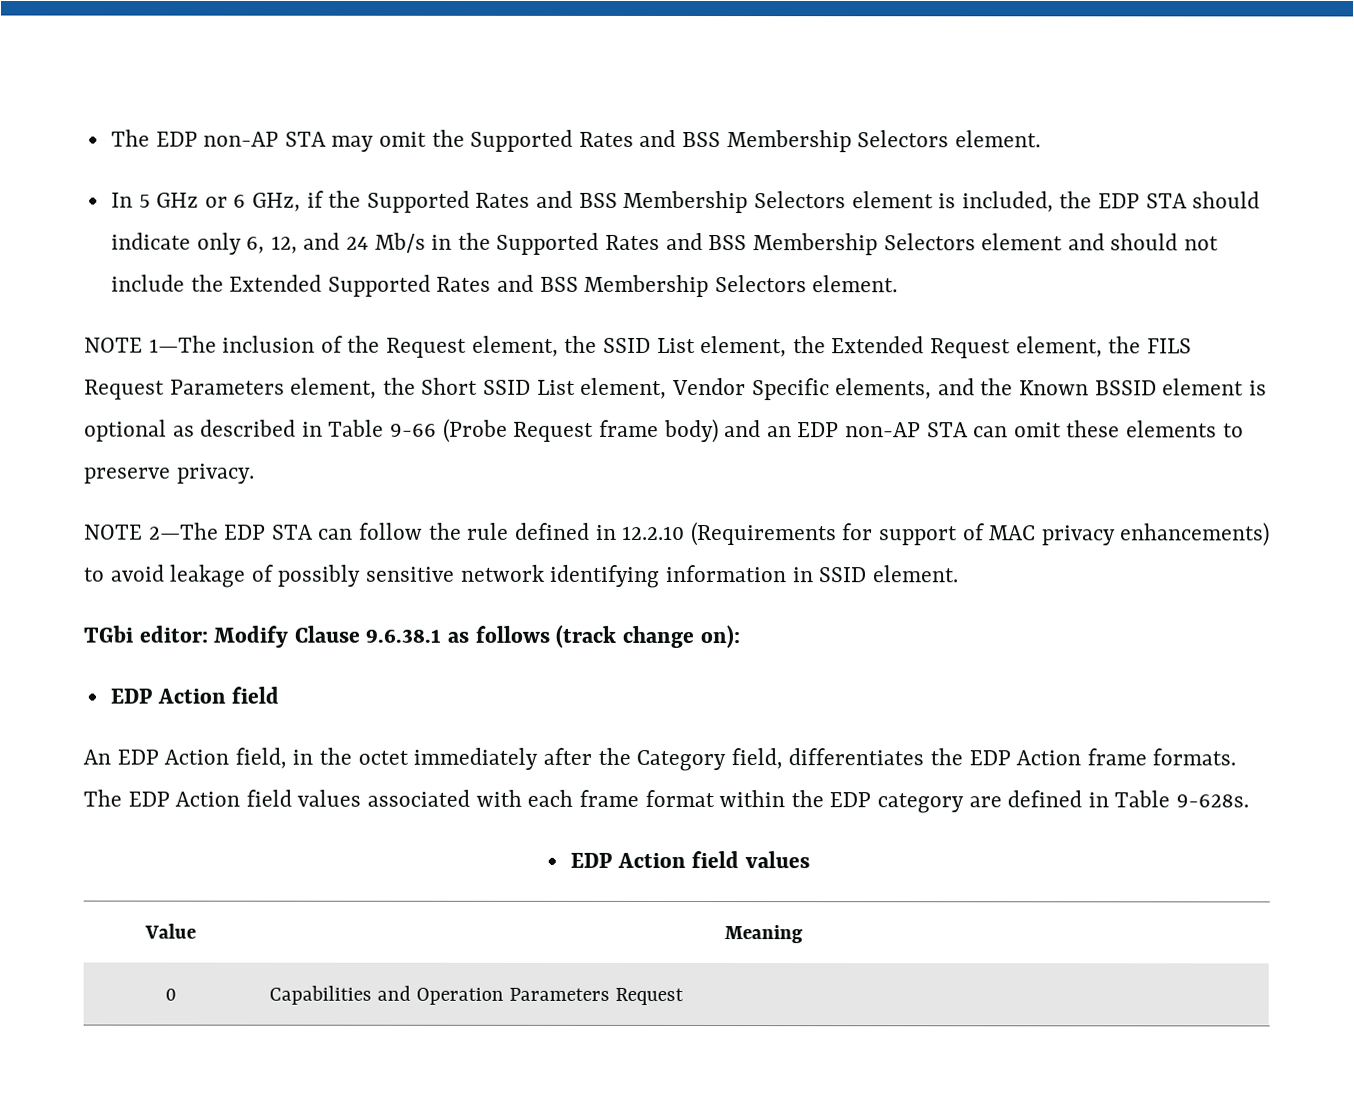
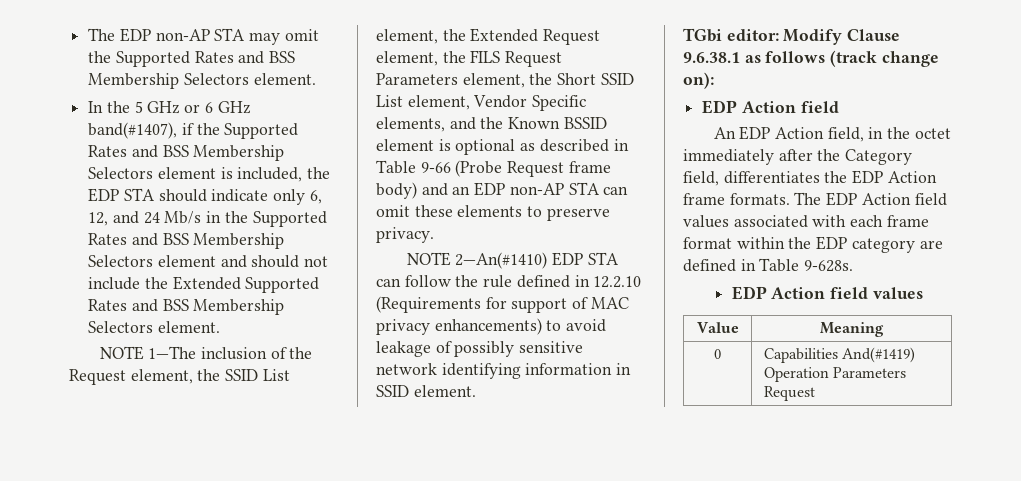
- In 5 GHz or 6 GHz, if the Supported Rates and BSS Membership Selectors element is included, the EDP STA should indicate only 6, 12, and 24 Mb/s in the Supported Rates and BSS Membership Selectors element and should not include the Extended Supported Rates and BSS Membership Selectors element.
+ In the 5 GHz or 6 GHz band(#1407), if the Supported Rates and BSS Membership Selectors element is included, the EDP STA should indicate only 6, 12, and 24 Mb/s in the Supported Rates and BSS Membership Selectors element and should not include the Extended Supported Rates and BSS Membership Selectors element.
- NOTE 2—The EDP STA can follow the rule defined in 12.2.10 (Requirements for support of MAC privacy enhancements) to avoid leakage of possibly sensitive network identifying information in SSID element.
+ NOTE 2—An(#1410) EDP STA can follow the rule defined in 12.2.10 (Requirements for support of MAC privacy enhancements) to avoid leakage of possibly sensitive network identifying information in SSID element.
- 0 | Capabilities and Operation Parameters Request
+ 0 | Capabilities And(#1419) Operation Parameters Request

